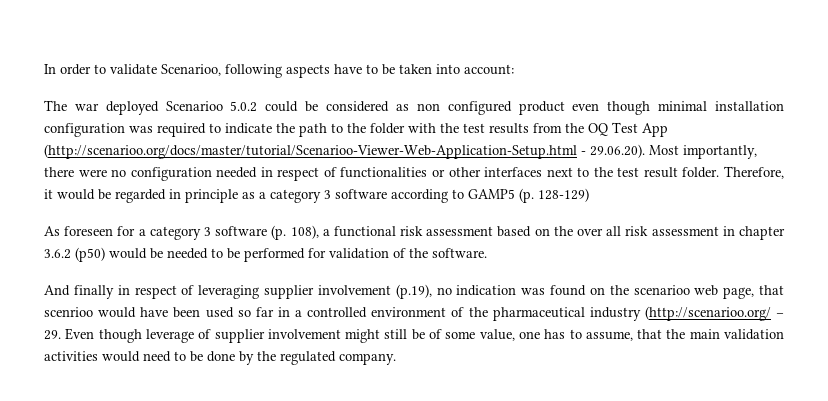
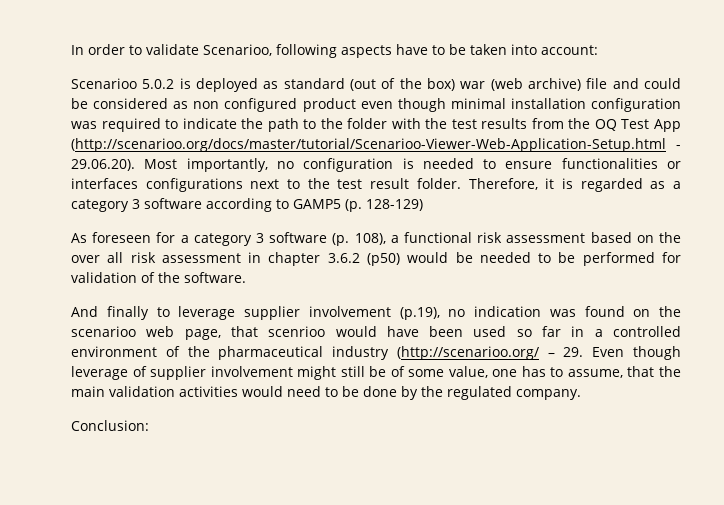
- The war deployed Scenarioo 5.0.2 could be considered as non configured product even though minimal installation configuration was required to indicate the path to the folder with the test results from the OQ Test App (http://scenarioo.org/docs/master/tutorial/Scenarioo-Viewer-Web-Application-Setup.html - 29.06.20). Most importantly, there were no configuration needed in respect of functionalities or other interfaces next to the test result folder.
+ Scenarioo 5.0.2 is deployed as standard (out of the box) war (web archive) file and could be considered as non configured product even though minimal installation configuration was required to indicate the path to the folder with the test results from the OQ Test App (http://scenarioo.org/docs/master/tutorial/Scenarioo-Viewer-Web-Application-Setup.html - 29.06.20). Most importantly, no configuration is needed to ensure functionalities or interfaces configurations next to the test result folder.
- Therefore, it would be regarded in principle as a category 3 software according to GAMP5 (p. 128-129)
+ Therefore, it is regarded as a category 3 software according to GAMP5 (p. 128-129)
- And finally in respect of leveraging supplier involvement (p.19), no indication was found on the scenarioo web page, that scenrioo would have been used so far in a controlled environment of the pharmaceutical industry (http://scenarioo.org/ – 29. Even though leverage of supplier involvement might still be of some value, one has to assume, that the main validation activities would need to be done by the regulated company.
+ And finally to leverage supplier involvement (p.19), no indication was found on the scenarioo web page, that scenrioo would have been used so far in a controlled environment of the pharmaceutical industry (http://scenarioo.org/ – 29. Even though leverage of supplier involvement might still be of some value, one has to assume, that the main validation activities would need to be done by the regulated company.
+ Conclusion:

